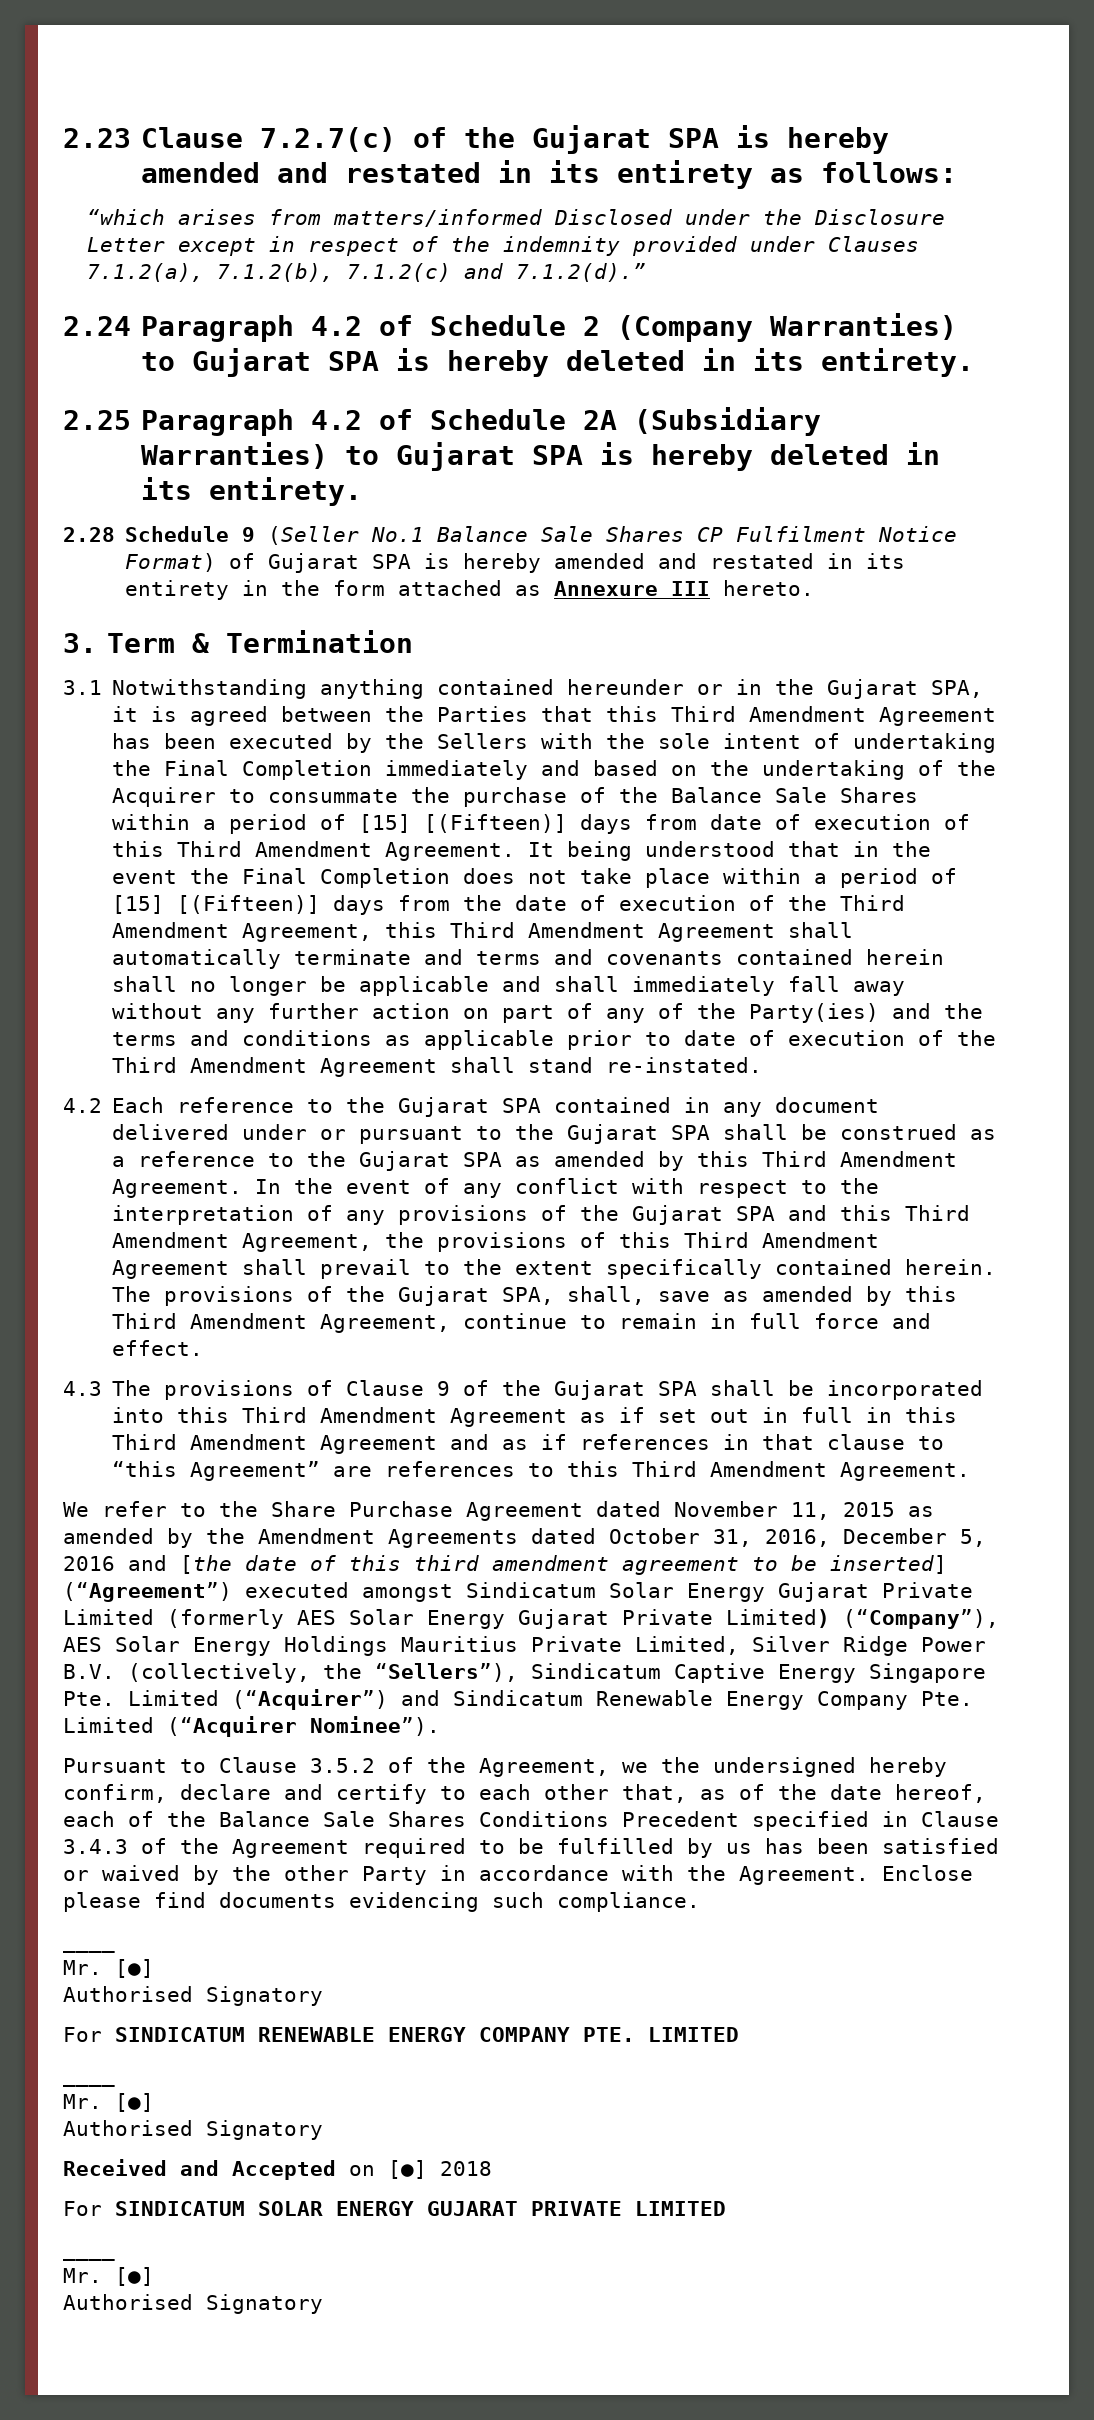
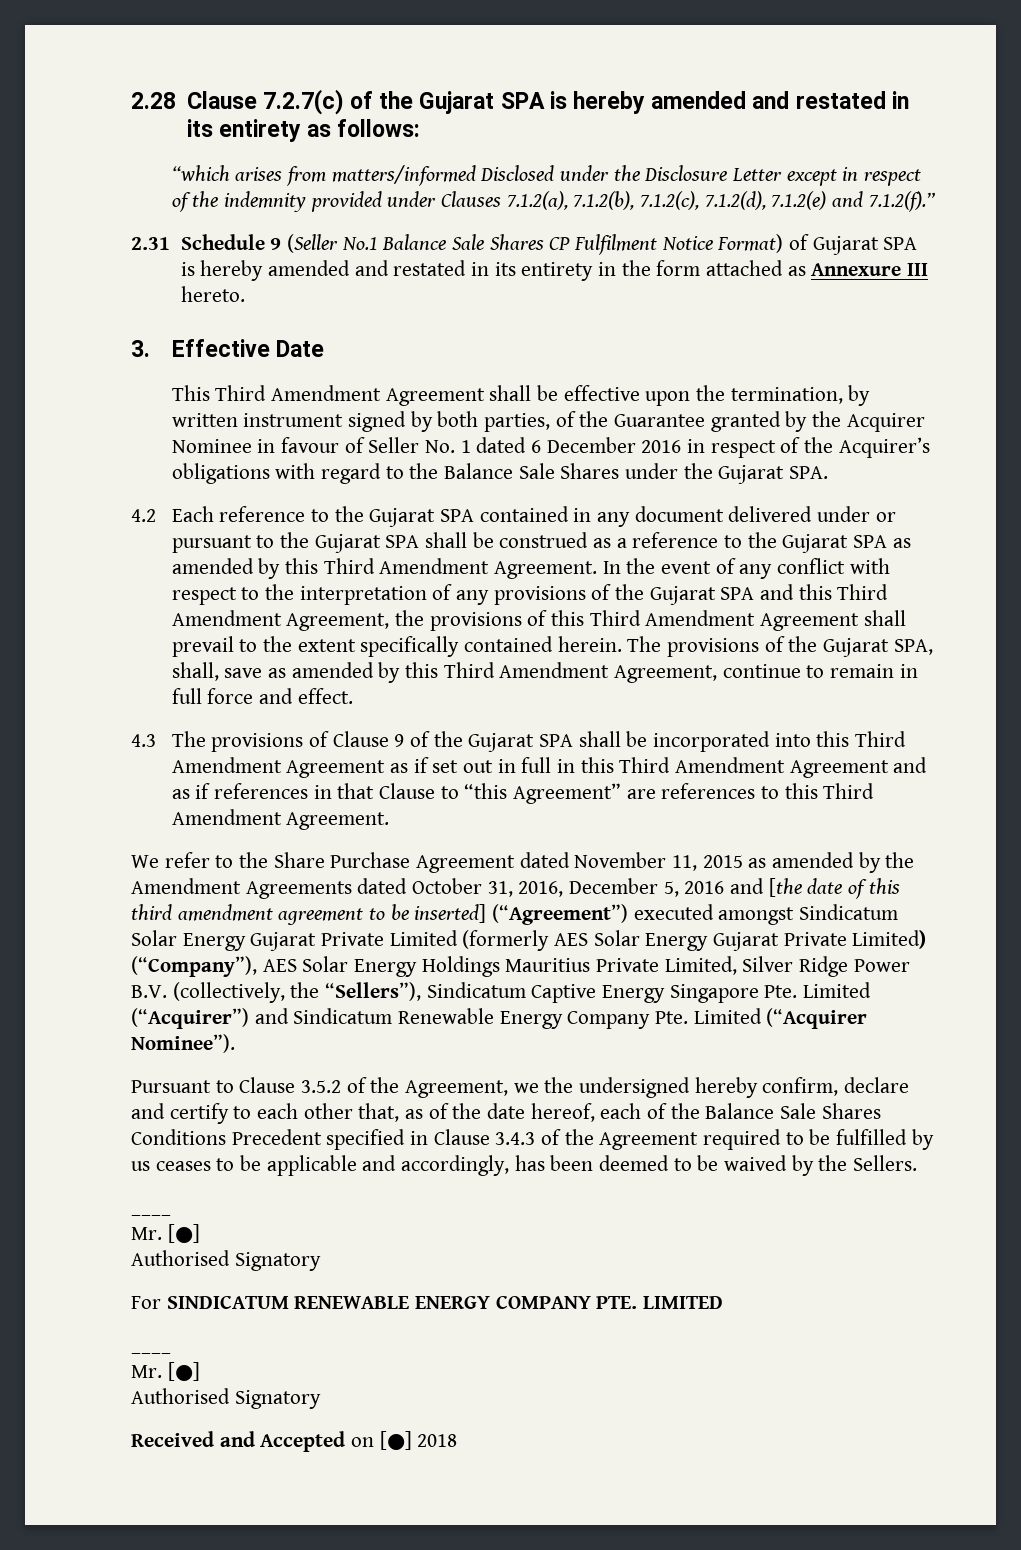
- 2.23 Clause 7.2.7(c) of the Gujarat SPA is hereby amended and restated in its entirety as follows:
+ 2.28 Clause 7.2.7(c) of the Gujarat SPA is hereby amended and restated in its entirety as follows:
- “which arises from matters/informed Disclosed under the Disclosure Letter except in respect of the indemnity provided under Clauses 7.1.2(a), 7.1.2(b), 7.1.2(c) and 7.1.2(d).”
- 2.24 Paragraph 4.2 of Schedule 2 (Company Warranties) to Gujarat SPA is hereby deleted in its entirety.
- 2.25 Paragraph 4.2 of Schedule 2A (Subsidiary Warranties) to Gujarat SPA is hereby deleted in its entirety.
- 2.28 Schedule 9 (Seller No.1 Balance Sale Shares CP Fulfilment Notice Format) of Gujarat SPA is hereby amended and restated in its entirety in the form attached as Annexure III hereto.
+ “which arises from matters/informed Disclosed under the Disclosure Letter except in respect of the indemnity provided under Clauses 7.1.2(a), 7.1.2(b), 7.1.2(c), 7.1.2(d), 7.1.2(e) and 7.1.2(f).”
+ 2.31 Schedule 9 (Seller No.1 Balance Sale Shares CP Fulfilment Notice Format) of Gujarat SPA is hereby amended and restated in its entirety in the form attached as Annexure III hereto.
- 3. Term & Termination
- 3.1 Notwithstanding anything contained hereunder or in the Gujarat SPA, it is agreed between the Parties that this Third Amendment Agreement has been executed by the Sellers with the sole intent of undertaking the Final Completion immediately and based on the undertaking of the Acquirer to consummate the purchase of the Balance Sale Shares within a period of [15] [(Fifteen)] days from date of execution of this Third Amendment Agreement. It being understood that in the event the Final Completion does not take place within a period of [15] [(Fifteen)] days from the date of execution of the Third Amendment Agreement, this Third Amendment Agreement shall automatically terminate and terms and covenants contained herein shall no longer be applicable and shall immediately fall away without any further action on part of any of the Party(ies) and the terms and conditions as applicable prior to date of execution of the Third Amendment Agreement shall stand re-instated.
+ 3. Effective Date
+ This Third Amendment Agreement shall be effective upon the termination, by written instrument signed by both parties, of the Guarantee granted by the Acquirer Nominee in favour of Seller No. 1 dated 6 December 2016 in respect of the Acquirer’s obligations with regard to the Balance Sale Shares under the Gujarat SPA.
- 4.3 The provisions of Clause 9 of the Gujarat SPA shall be incorporated into this Third Amendment Agreement as if set out in full in this Third Amendment Agreement and as if references in that clause to “this Agreement” are references to this Third Amendment Agreement.
+ 4.3 The provisions of Clause 9 of the Gujarat SPA shall be incorporated into this Third Amendment Agreement as if set out in full in this Third Amendment Agreement and as if references in that Clause to “this Agreement” are references to this Third Amendment Agreement.
- Pursuant to Clause 3.5.2 of the Agreement, we the undersigned hereby confirm, declare and certify to each other that, as of the date hereof, each of the Balance Sale Shares Conditions Precedent specified in Clause 3.4.3 of the Agreement required to be fulfilled by us has been satisfied or waived by the other Party in accordance with the Agreement. Enclose please find documents evidencing such compliance.
+ Pursuant to Clause 3.5.2 of the Agreement, we the undersigned hereby confirm, declare and certify to each other that, as of the date hereof, each of the Balance Sale Shares Conditions Precedent specified in Clause 3.4.3 of the Agreement required to be fulfilled by us ceases to be applicable and accordingly, has been deemed to be waived by the Sellers.
- For SINDICATUM SOLAR ENERGY GUJARAT PRIVATE LIMITED
- ____
- Mr. [●]
- Authorised Signatory

